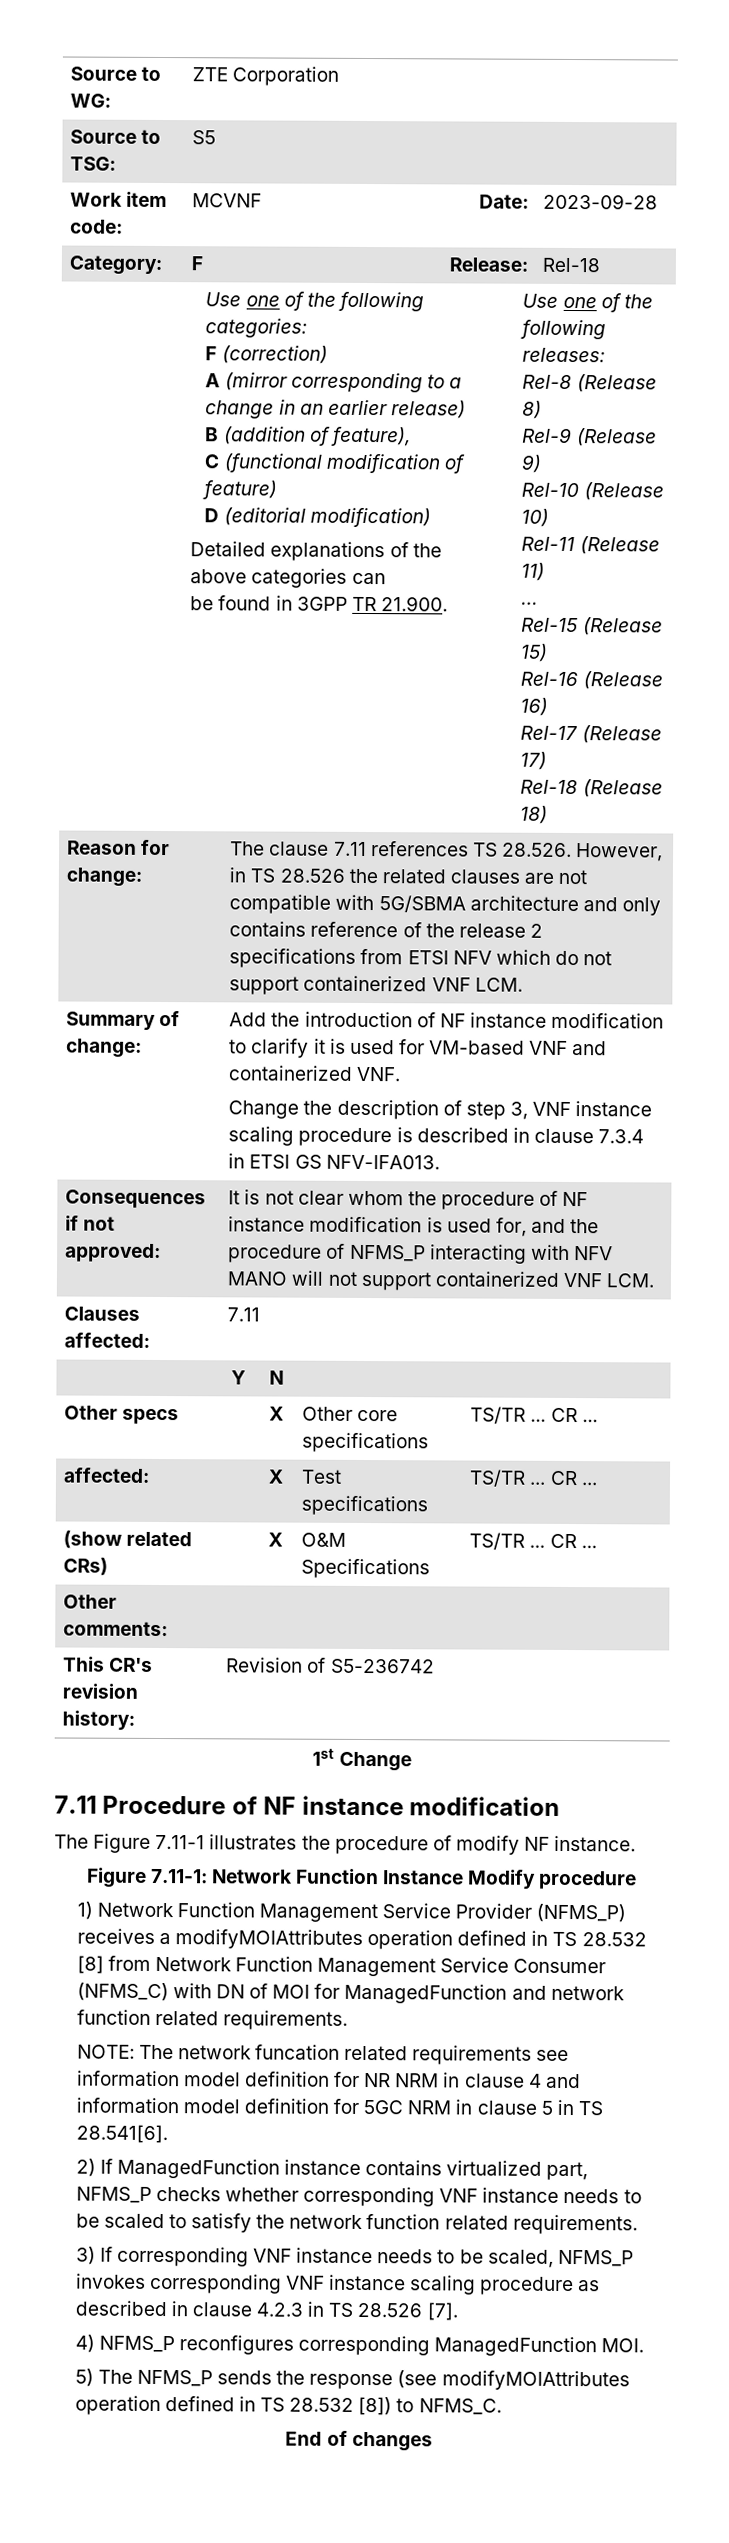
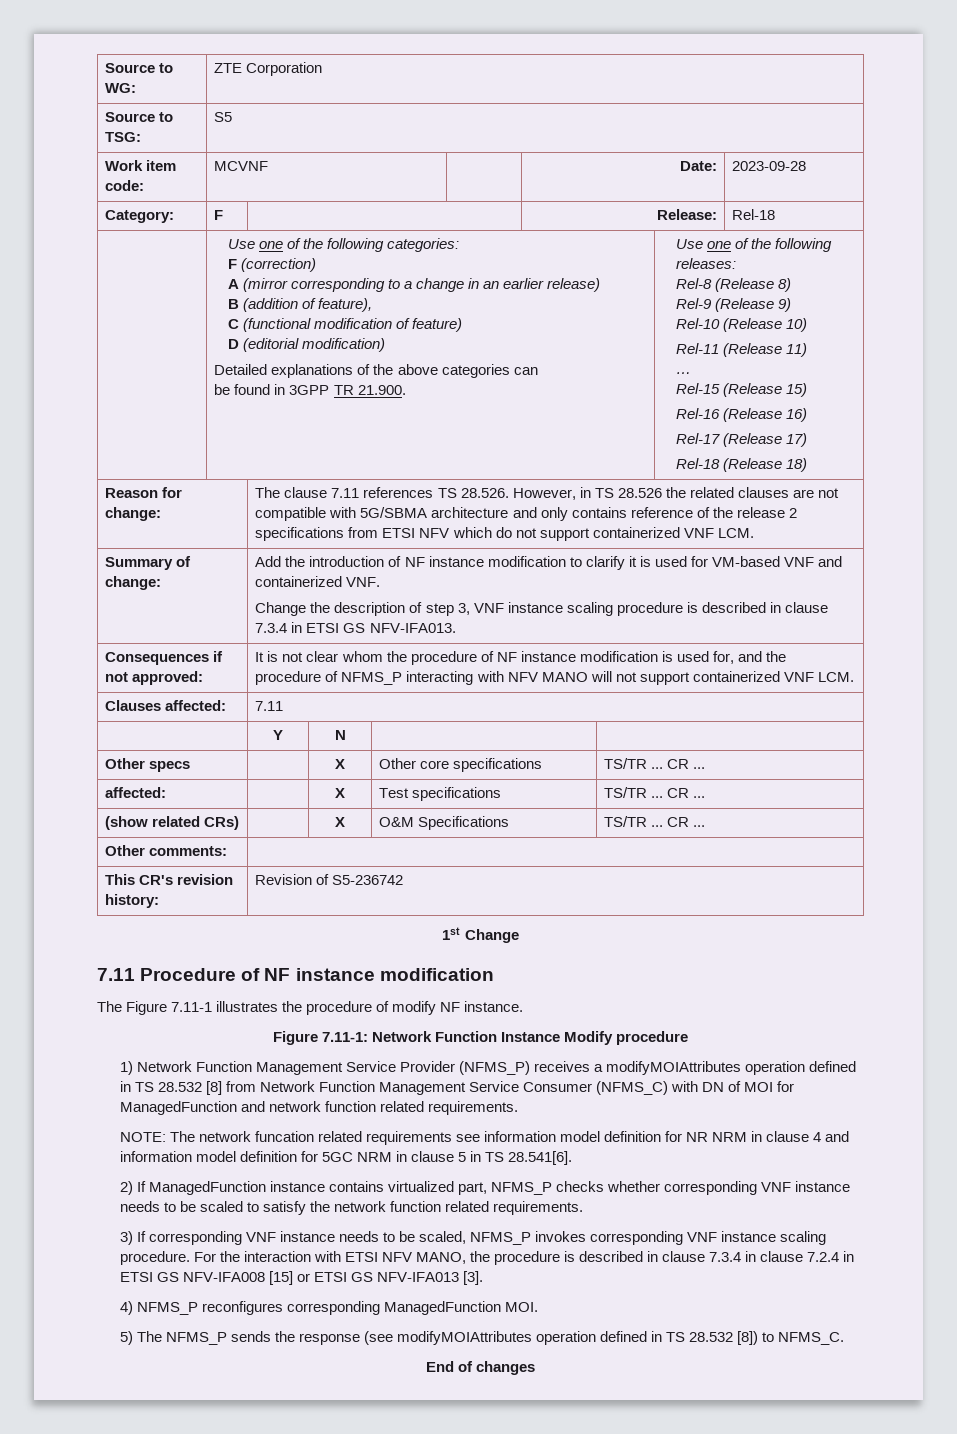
- 3) If corresponding VNF instance needs to be scaled, NFMS_P invokes corresponding VNF instance scaling procedure as described in clause 4.2.3 in TS 28.526 [7].
+ 3) If corresponding VNF instance needs to be scaled, NFMS_P invokes corresponding VNF instance scaling procedure. For the interaction with ETSI NFV MANO, the procedure is described in clause 7.3.4 in clause 7.2.4 in ETSI GS NFV-IFA008 [15] or ETSI GS NFV-IFA013 [3].

